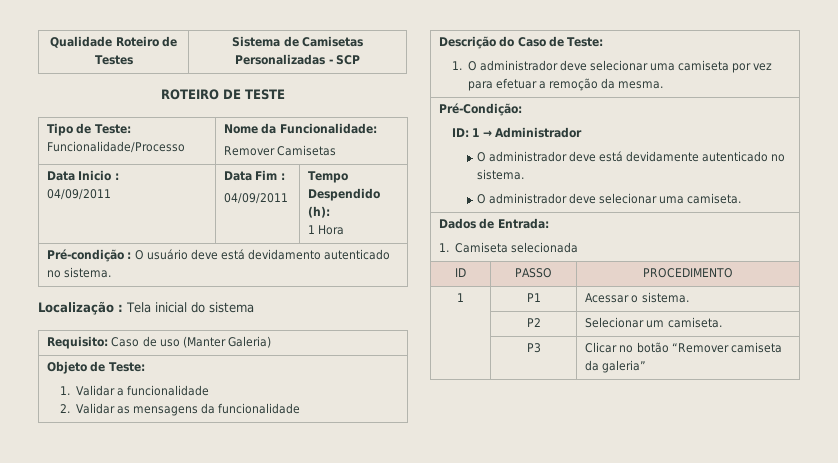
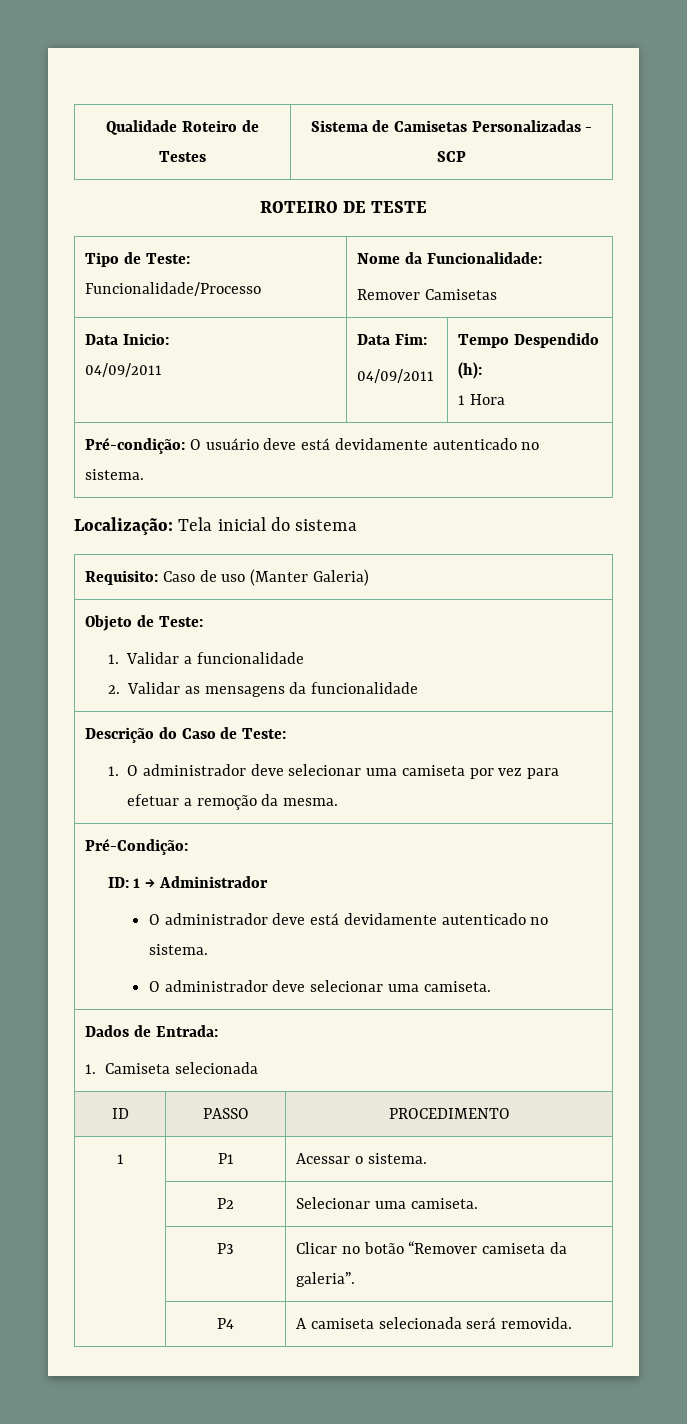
- Data Inicio :
- 04/09/2011 | Data Fim :
+ Data Inicio:
+ 04/09/2011 | Data Fim:
- Pré-condição : O usuário deve está devidamento autenticado no sistema.
- Localização : Tela inicial do sistema
+ Pré-condição: O usuário deve está devidamente autenticado no sistema.
+ Localização: Tela inicial do sistema
- | P2 | Selecionar um camiseta.
+ | P2 | Selecionar uma camiseta.
- | P3 | Clicar no botão “Remover camiseta da galeria”
+ | P3 | Clicar no botão “Remover camiseta da galeria”.
+ | P4 | A camiseta selecionada será removida.

